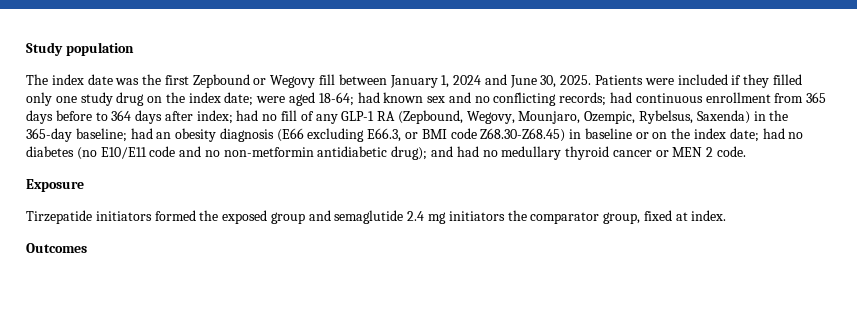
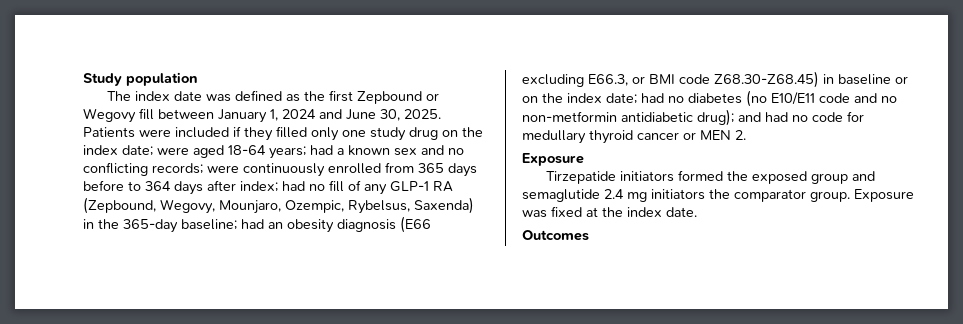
- The index date was the first Zepbound or Wegovy fill between January 1, 2024 and June 30, 2025.
+ The index date was defined as the first Zepbound or Wegovy fill between January 1, 2024 and June 30, 2025.
- were aged 18-64; had known sex and no conflicting records;
+ were aged 18-64 years; had a known sex and no conflicting records;
- had continuous enrollment from 365 days before to 364 days after index;
+ were continuously enrolled from 365 days before to 364 days after index;
- and had no medullary thyroid cancer or MEN 2 code.
+ and had no code for medullary thyroid cancer or MEN 2.
- Tirzepatide initiators formed the exposed group and semaglutide 2.4 mg initiators the comparator group, fixed at index.
+ Tirzepatide initiators formed the exposed group and semaglutide 2.4 mg initiators the comparator group. Exposure was fixed at the index date.

